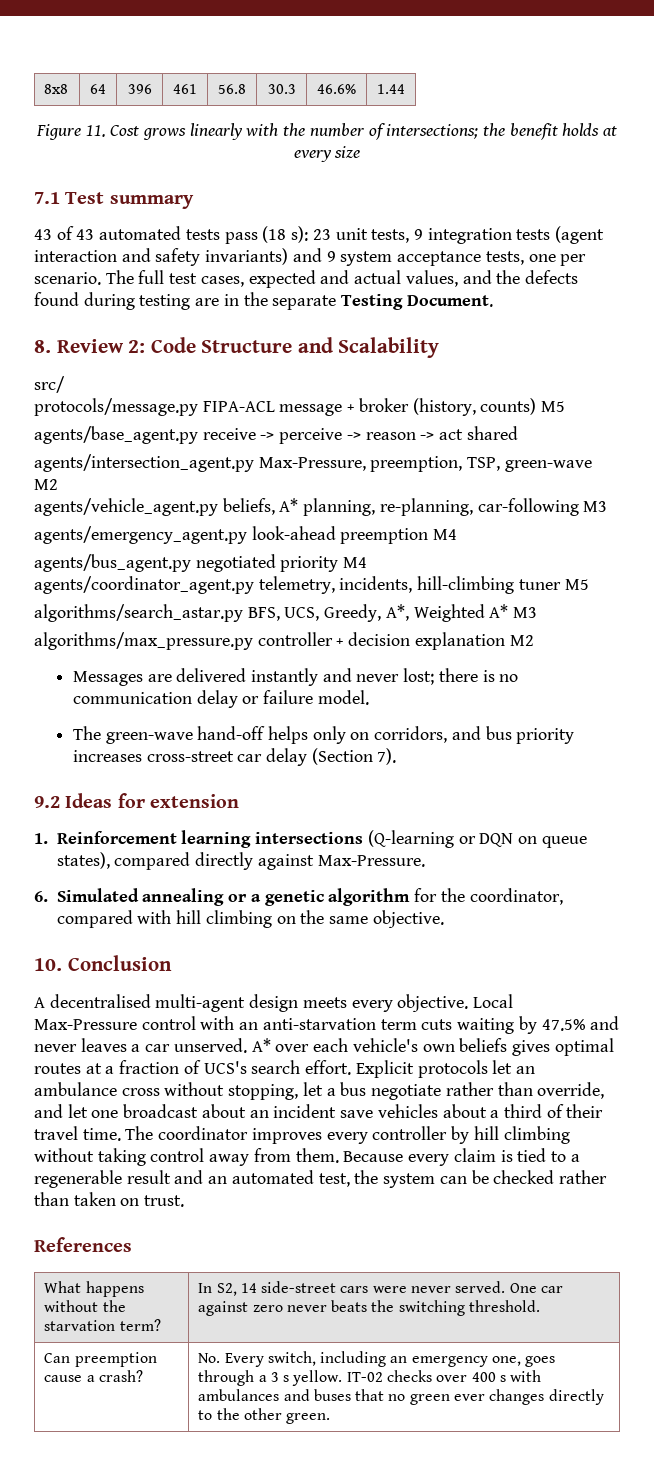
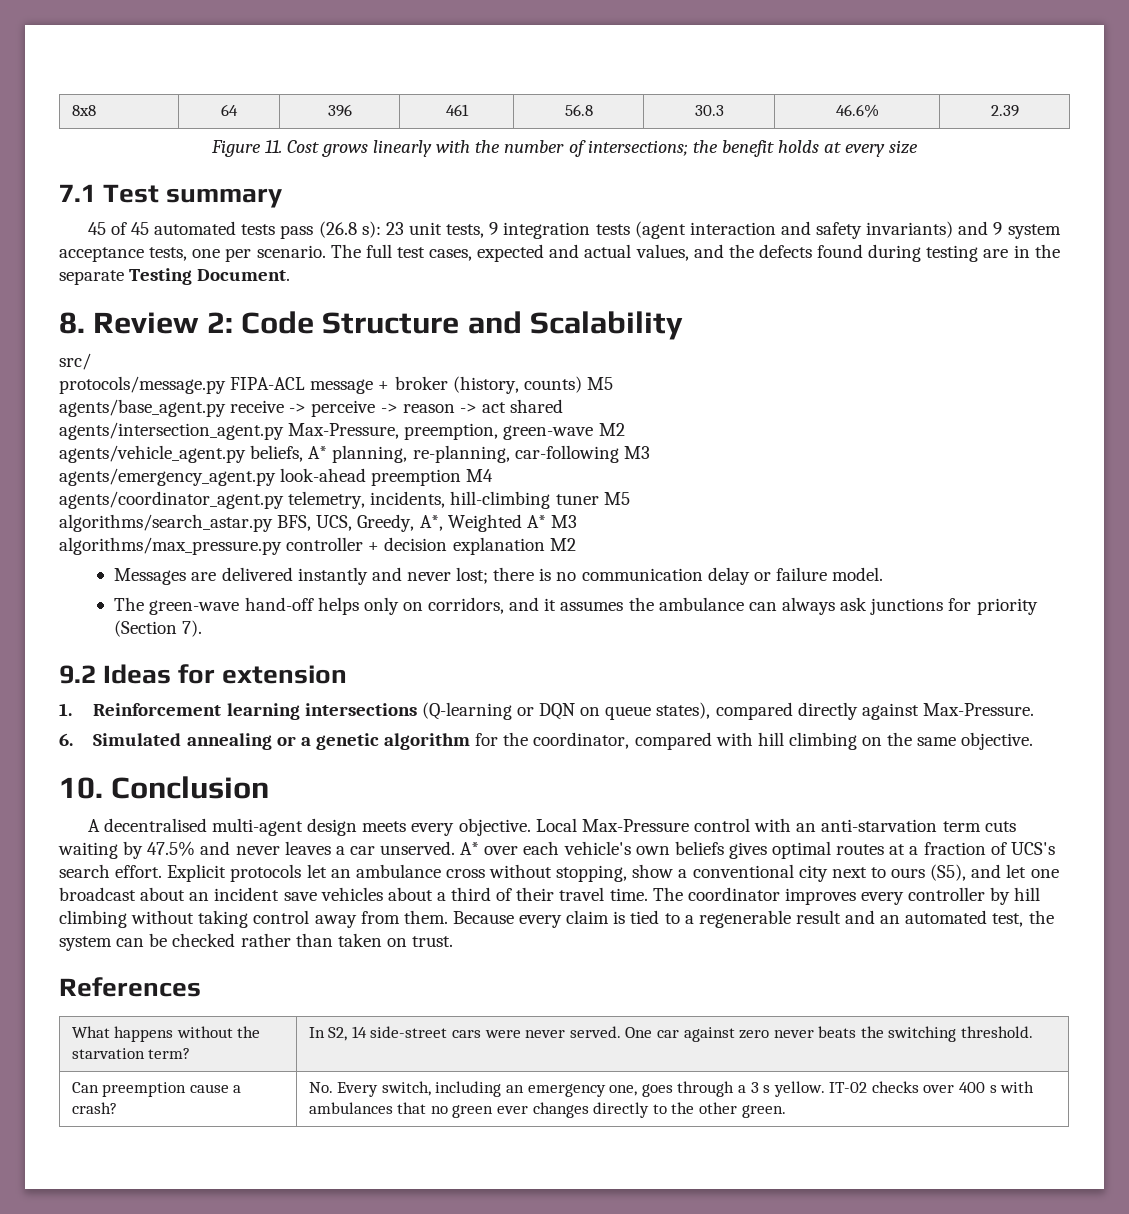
- 8x8 | 64 | 396 | 461 | 56.8 | 30.3 | 46.6% | 1.44
+ 8x8 | 64 | 396 | 461 | 56.8 | 30.3 | 46.6% | 2.39
- 43 of 43 automated tests pass (18 s): 23 unit tests, 9 integration tests (agent interaction and safety invariants) and 9 system acceptance tests, one per scenario.
+ 45 of 45 automated tests pass (26.8 s): 23 unit tests, 9 integration tests (agent interaction and safety invariants) and 9 system acceptance tests, one per scenario.
- agents/intersection_agent.py Max-Pressure, preemption, TSP, green-wave M2
+ agents/intersection_agent.py Max-Pressure, preemption, green-wave M2
- agents/bus_agent.py negotiated priority M4
- The green-wave hand-off helps only on corridors, and bus priority increases cross-street car delay (Section 7).
+ The green-wave hand-off helps only on corridors, and it assumes the ambulance can always ask junctions for priority (Section 7).
- Explicit protocols let an ambulance cross without stopping, let a bus negotiate rather than override, and let one broadcast about an incident save vehicles about a third of their travel time.
+ Explicit protocols let an ambulance cross without stopping, show a conventional city next to ours (S5), and let one broadcast about an incident save vehicles about a third of their travel time.
- Can preemption cause a crash? | No. Every switch, including an emergency one, goes through a 3 s yellow. IT-02 checks over 400 s with ambulances and buses that no green ever changes directly to the other green.
+ Can preemption cause a crash? | No. Every switch, including an emergency one, goes through a 3 s yellow. IT-02 checks over 400 s with ambulances that no green ever changes directly to the other green.

